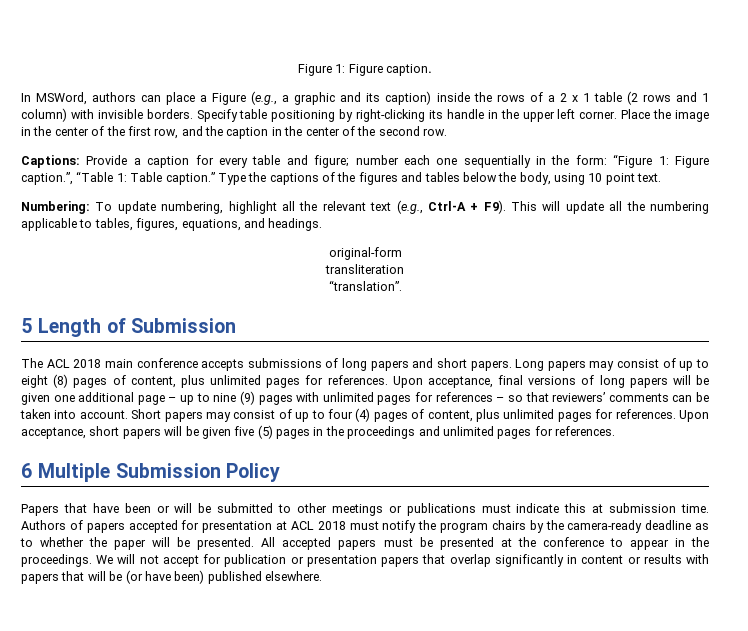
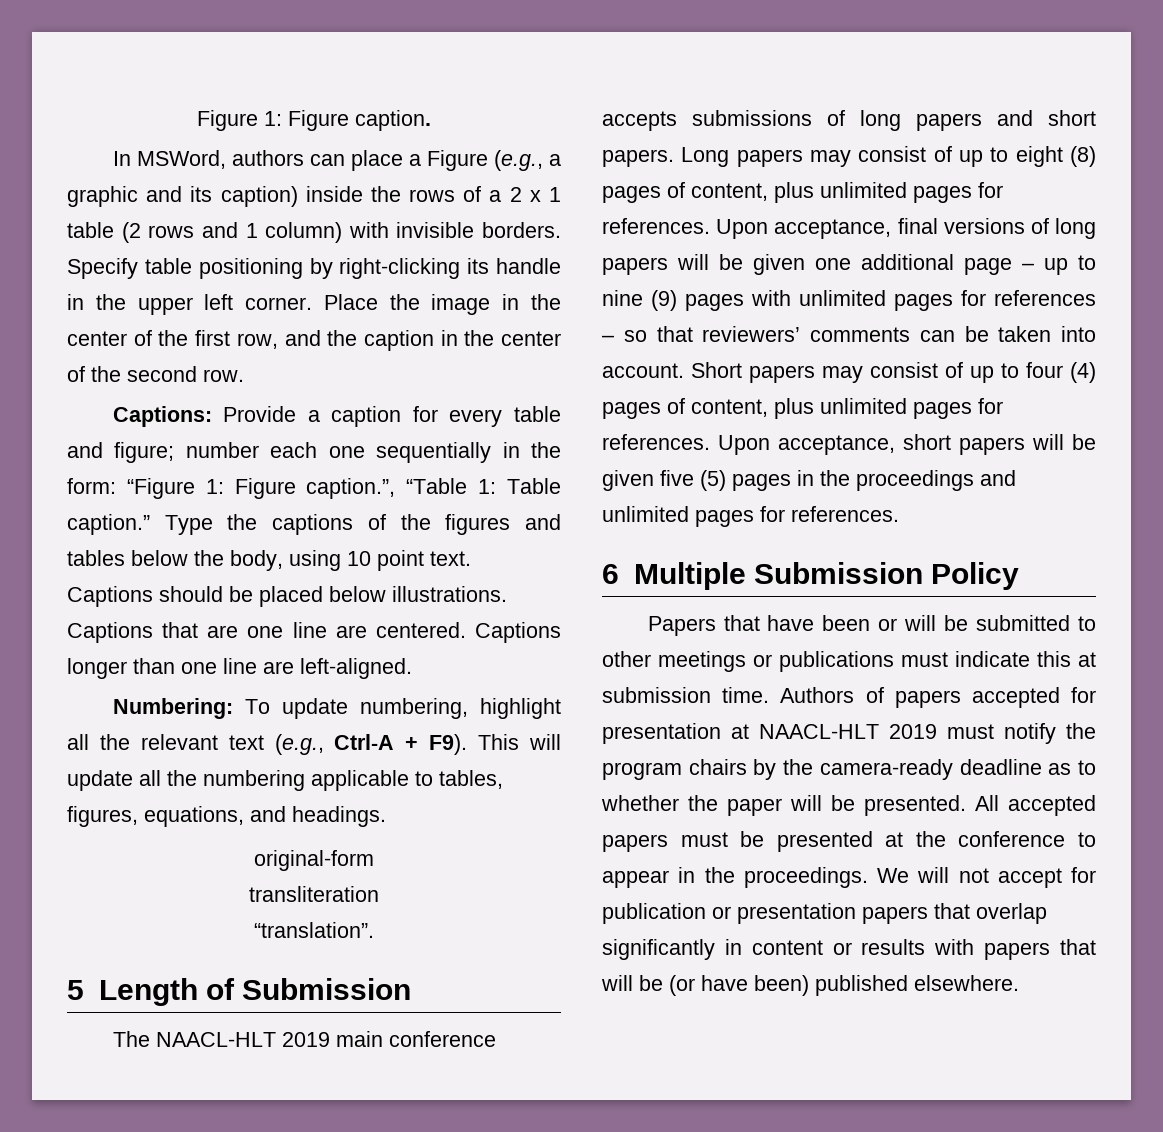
+ Captions should be placed below illustrations. Captions that are one line are centered. Captions longer than one line are left-aligned.
- The ACL 2018 main conference accepts submissions of long papers and short papers.
+ The NAACL-HLT 2019 main conference accepts submissions of long papers and short papers.
- Authors of papers accepted for presentation at ACL 2018 must notify the program chairs by the camera-ready deadline as to whether the paper will be presented.
+ Authors of papers accepted for presentation at NAACL-HLT 2019 must notify the program chairs by the camera-ready deadline as to whether the paper will be presented.

